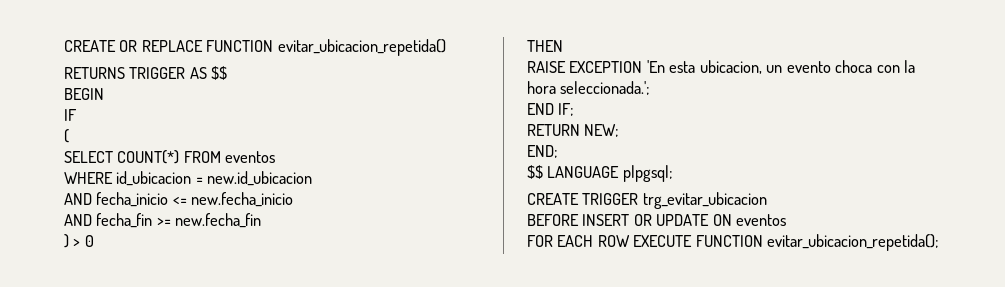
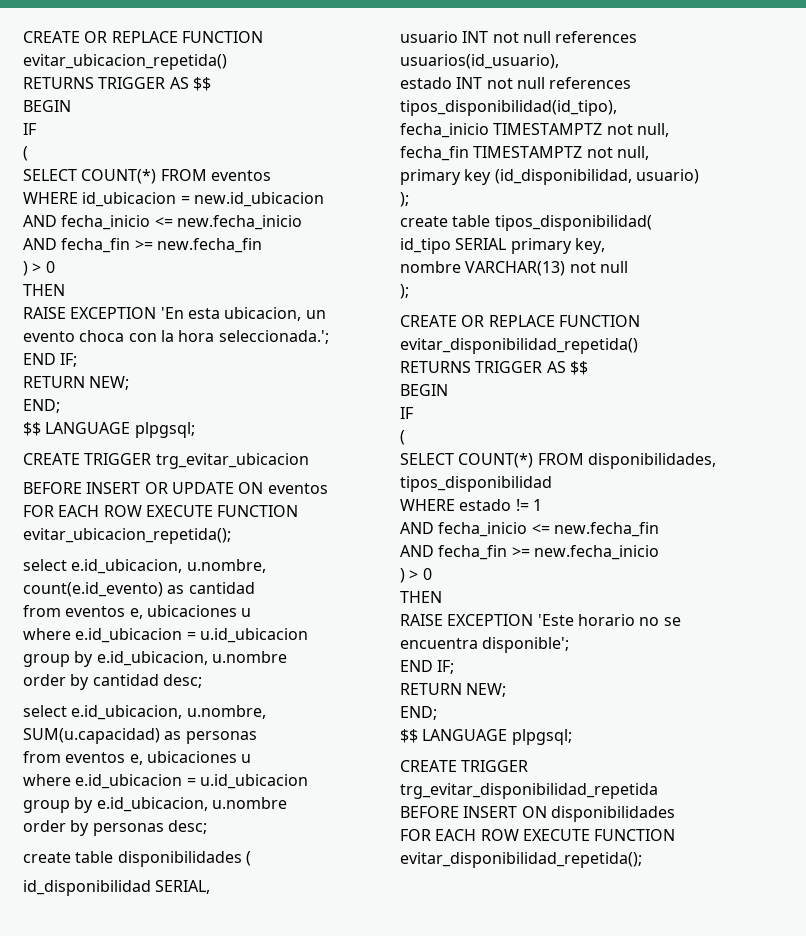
+ select e.id_ubicacion, u.nombre, count(e.id_evento) as cantidad
+ from eventos e, ubicaciones u
+ where e.id_ubicacion = u.id_ubicacion
+ group by e.id_ubicacion, u.nombre
+ order by cantidad desc;
+ select e.id_ubicacion, u.nombre, SUM(u.capacidad) as personas
+ from eventos e, ubicaciones u
+ where e.id_ubicacion = u.id_ubicacion
+ group by e.id_ubicacion, u.nombre
+ order by personas desc;
+ create table disponibilidades (
+ id_disponibilidad SERIAL,
+ usuario INT not null references usuarios(id_usuario),
+ estado INT not null references tipos_disponibilidad(id_tipo),
+ fecha_inicio TIMESTAMPTZ not null,
+ fecha_fin TIMESTAMPTZ not null,
+ primary key (id_disponibilidad, usuario)
+ );
+ create table tipos_disponibilidad(
+ id_tipo SERIAL primary key,
+ nombre VARCHAR(13) not null
+ );
+ CREATE OR REPLACE FUNCTION evitar_disponibilidad_repetida()
+ RETURNS TRIGGER AS $$
+ BEGIN
+ IF
+ (
+ SELECT COUNT(*) FROM disponibilidades, tipos_disponibilidad
+ WHERE estado != 1
+ AND fecha_inicio <= new.fecha_fin
+ AND fecha_fin >= new.fecha_inicio
+ ) > 0
+ THEN
+ RAISE EXCEPTION 'Este horario no se encuentra disponible';
+ END IF;
+ RETURN NEW;
+ END;
+ $$ LANGUAGE plpgsql;
+ CREATE TRIGGER trg_evitar_disponibilidad_repetida
+ BEFORE INSERT ON disponibilidades
+ FOR EACH ROW EXECUTE FUNCTION evitar_disponibilidad_repetida();

